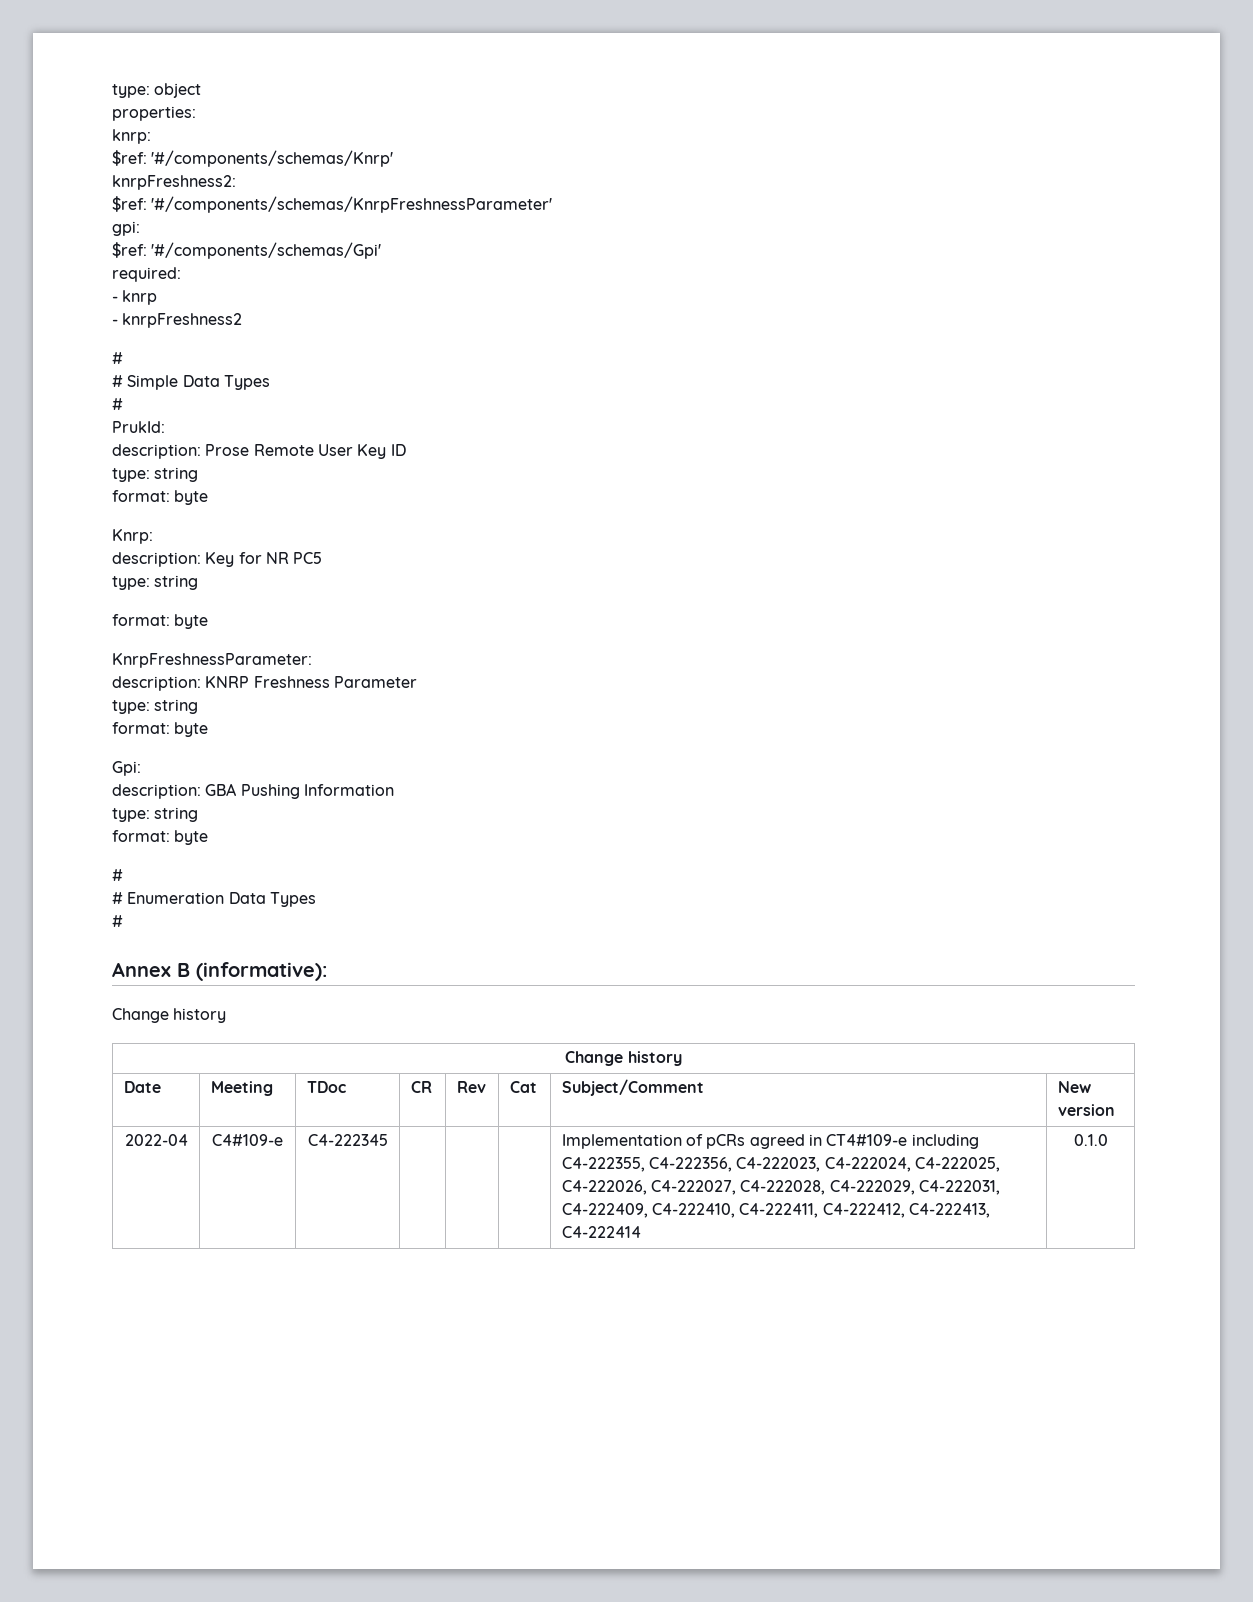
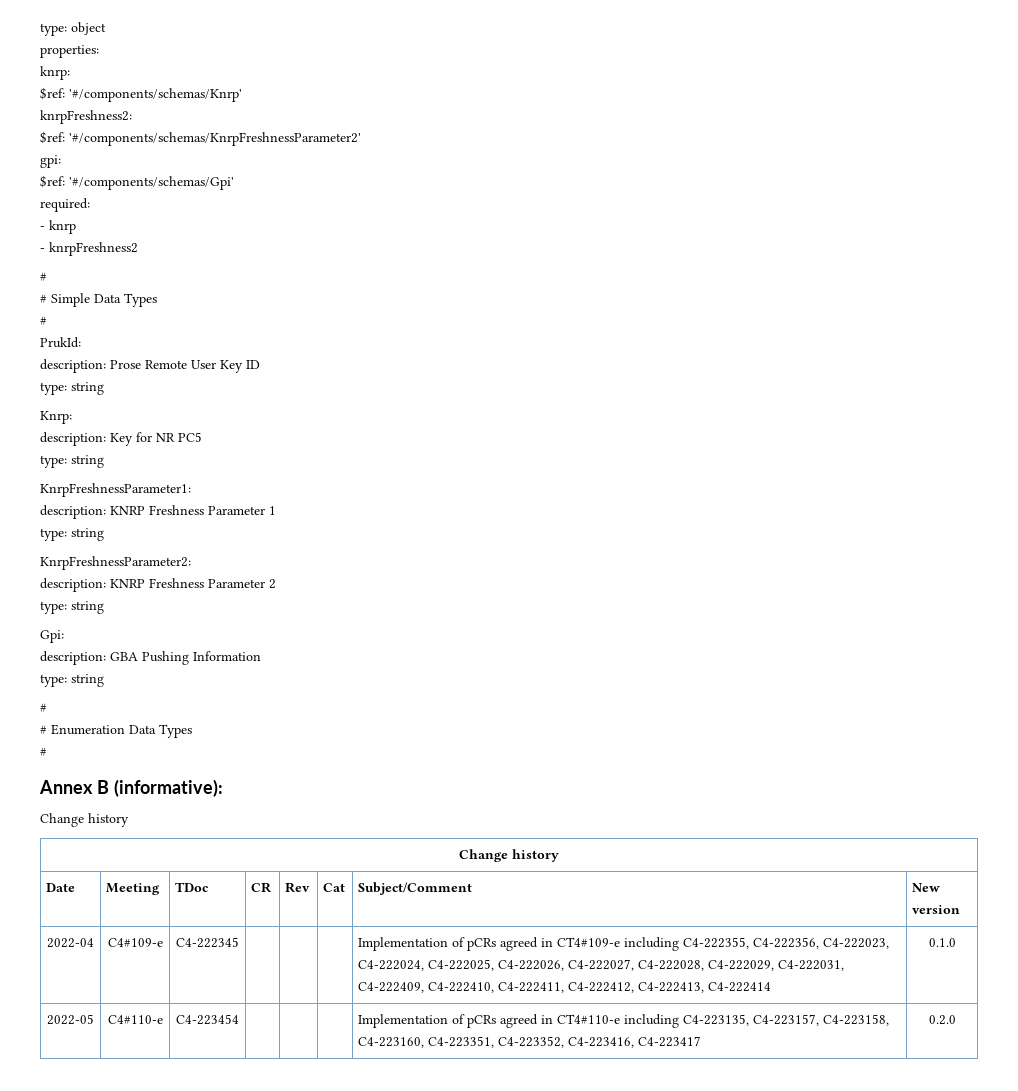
- $ref: '#/components/schemas/KnrpFreshnessParameter'
+ $ref: '#/components/schemas/KnrpFreshnessParameter2'
  description: Prose Remote User Key ID
  type: string
- format: byte
  description: Key for NR PC5
  type: string
- format: byte
- KnrpFreshnessParameter:
- description: KNRP Freshness Parameter
+ KnrpFreshnessParameter1:
+ description: KNRP Freshness Parameter 1
  type: string
- format: byte
+ KnrpFreshnessParameter2:
+ description: KNRP Freshness Parameter 2
+ type: string
  description: GBA Pushing Information
  type: string
- format: byte
+ 2022-05 | C4#110-e | C4-223454 | | | | Implementation of pCRs agreed in CT4#110-e including C4-223135, C4-223157, C4-223158, C4-223160, C4-223351, C4-223352, C4-223416, C4-223417 | 0.2.0

